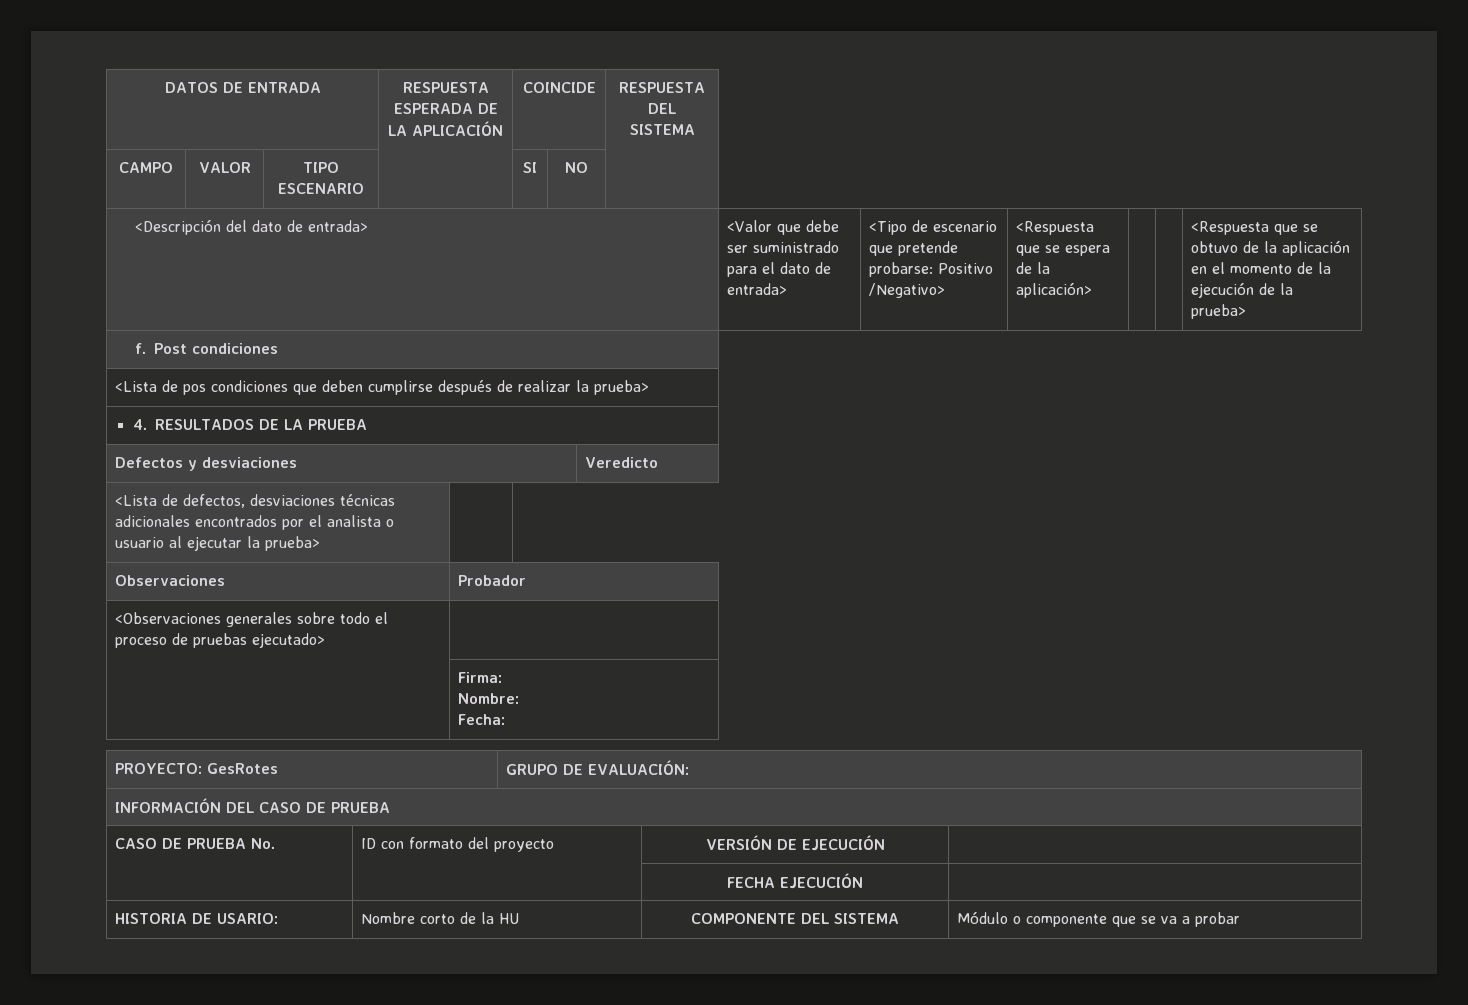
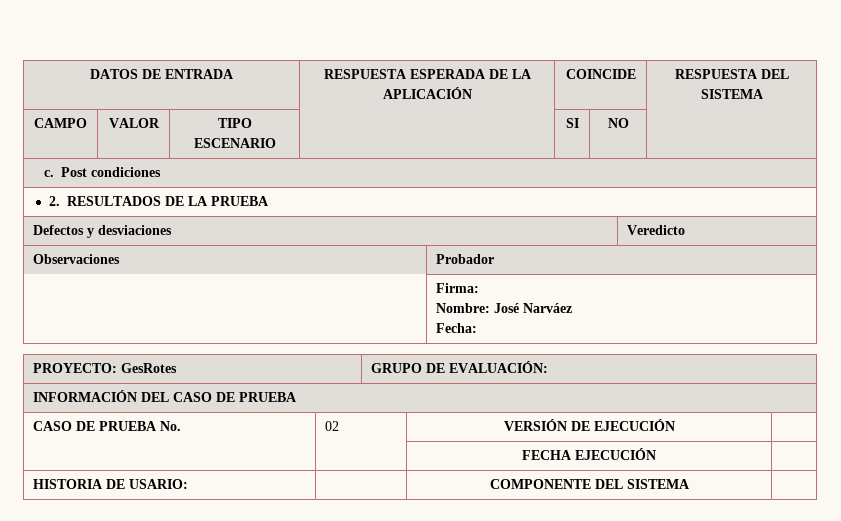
- <Descripción del dato de entrada> | <Valor que debe ser suministrado para el dato de entrada> | <Tipo de escenario que pretende probarse: Positivo /Negativo> | <Respuesta que se espera de la aplicación> | | | <Respuesta que se obtuvo de la aplicación en el momento de la ejecución de la prueba>
- f. Post condiciones
- <Lista de pos condiciones que deben cumplirse después de realizar la prueba>
- 4. RESULTADOS DE LA PRUEBA
+ c. Post condiciones
+ 2. RESULTADOS DE LA PRUEBA
- <Lista de defectos, desviaciones técnicas adicionales encontrados por el analista o usuario al ejecutar la prueba> |
  Observaciones | Probador
- <Observaciones generales sobre todo el proceso de pruebas ejecutado> |
  | Firma:
- Nombre:
+ Nombre: José Narváez
- CASO DE PRUEBA No. | ID con formato del proyecto | VERSIÓN DE EJECUCIÓN |
+ CASO DE PRUEBA No. | 02 | VERSIÓN DE EJECUCIÓN |
- HISTORIA DE USARIO: | Nombre corto de la HU | COMPONENTE DEL SISTEMA | Módulo o componente que se va a probar
+ HISTORIA DE USARIO: | | COMPONENTE DEL SISTEMA |

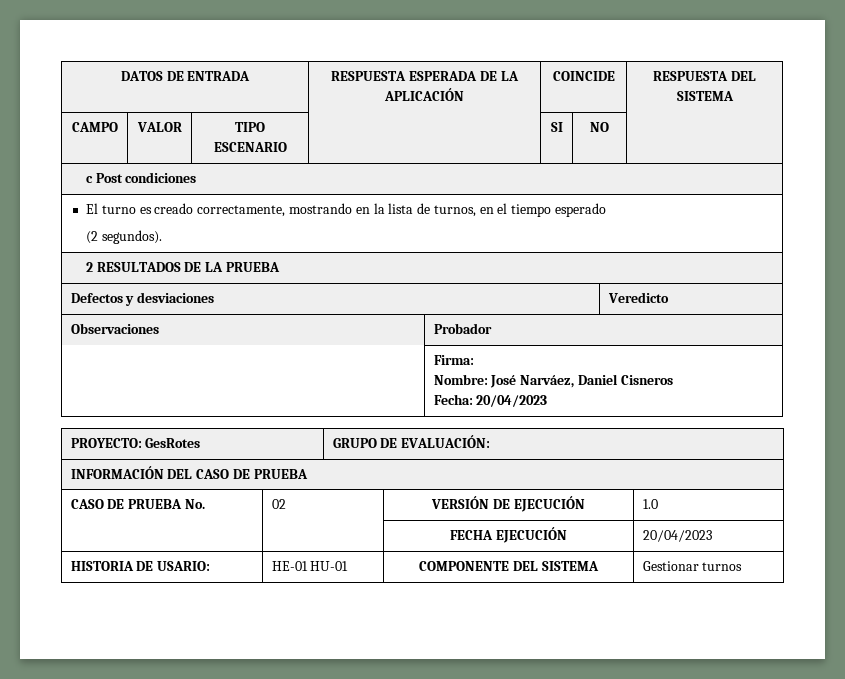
- c. Post condiciones
+ c Post condiciones
- 2. RESULTADOS DE LA PRUEBA
+ El turno es creado correctamente, mostrando en la lista de turnos, en el tiempo esperado
+ (2 segundos).
+ 2 RESULTADOS DE LA PRUEBA
  | Firma:
- Nombre: José Narváez
- Fecha:
+ Nombre: José Narváez, Daniel Cisneros
+ Fecha: 20/04/2023
- CASO DE PRUEBA No. | 02 | VERSIÓN DE EJECUCIÓN |
+ CASO DE PRUEBA No. | 02 | VERSIÓN DE EJECUCIÓN | 1.0
- | | FECHA EJECUCIÓN |
+ | | FECHA EJECUCIÓN | 20/04/2023
- HISTORIA DE USARIO: | | COMPONENTE DEL SISTEMA |
+ HISTORIA DE USARIO: | HE-01 HU-01 | COMPONENTE DEL SISTEMA | Gestionar turnos

